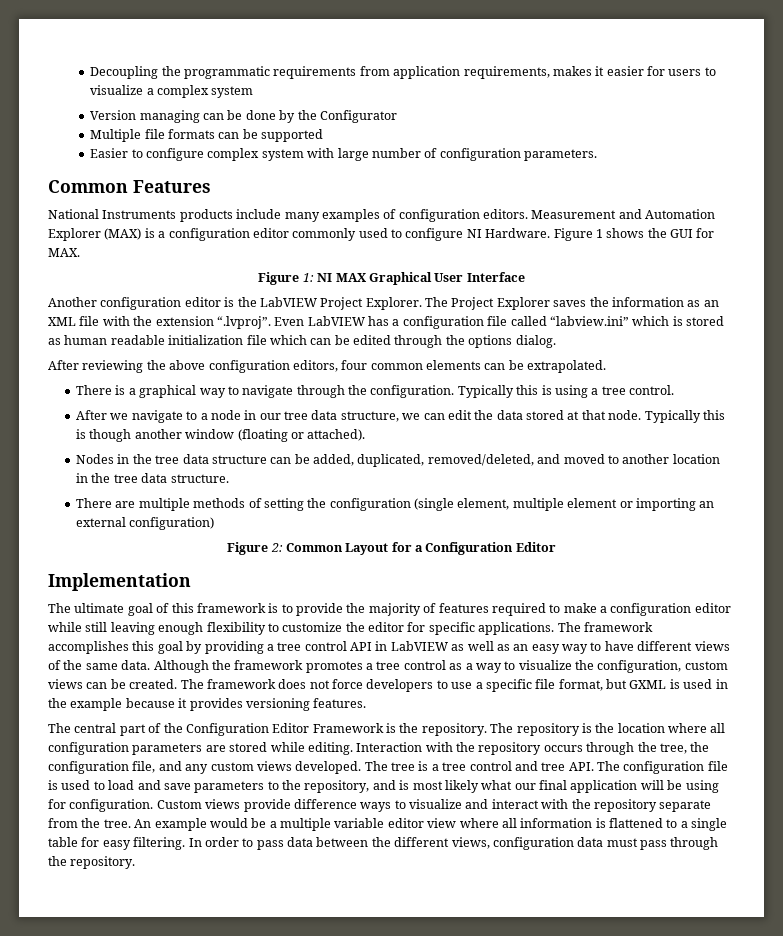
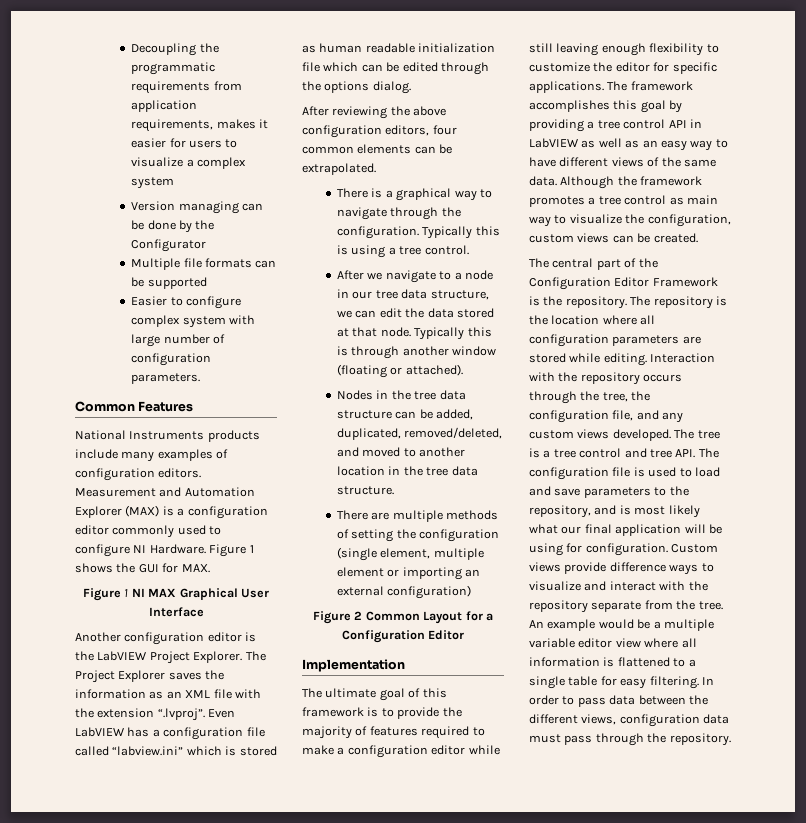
- Figure 1: NI MAX Graphical User Interface
+ Figure 1 NI MAX Graphical User Interface
- Typically this is though another window (floating or attached).
+ Typically this is through another window (floating or attached).
- Figure 2: Common Layout for a Configuration Editor
+ Figure 2 Common Layout for a Configuration Editor
- Although the framework promotes a tree control as a way to visualize the configuration, custom views can be created. The framework does not force developers to use a specific file format, but GXML is used in the example because it provides versioning features.
+ Although the framework promotes a tree control as main way to visualize the configuration, custom views can be created.

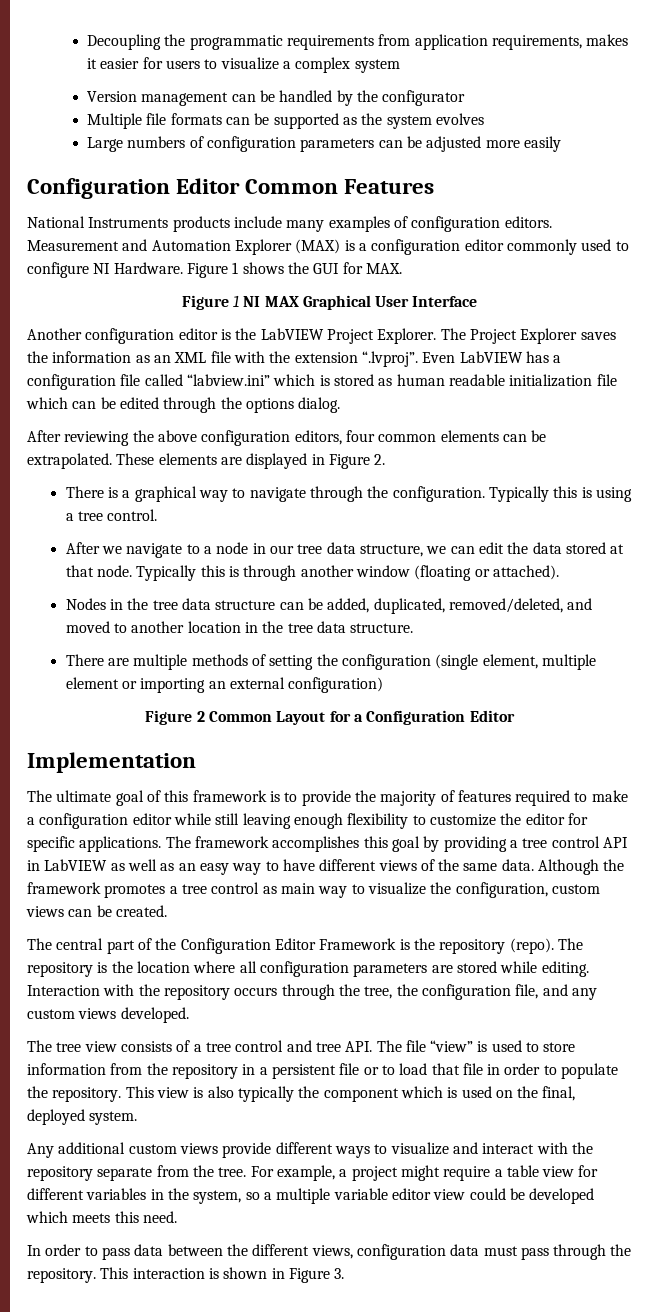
- Version managing can be done by the Configurator
+ Version management can be handled by the configurator
- Multiple file formats can be supported
- Easier to configure complex system with large number of configuration parameters.
- Common Features
+ Multiple file formats can be supported as the system evolves
+ Large numbers of configuration parameters can be adjusted more easily
+ Configuration Editor Common Features
+ These elements are displayed in Figure 2.
- The central part of the Configuration Editor Framework is the repository.
+ The central part of the Configuration Editor Framework is the repository (repo).
- Interaction with the repository occurs through the tree, the configuration file, and any custom views developed. The tree is a tree control and tree API. The configuration file is used to load and save parameters to the repository, and is most likely what our final application will be using for configuration. Custom views provide difference ways to visualize and interact with the repository separate from the tree.
+ Interaction with the repository occurs through the tree, the configuration file, and any custom views developed.
+ The tree view consists of a tree control and tree API. The file “view” is used to store information from the repository in a persistent file or to load that file in order to populate the repository. This view is also typically the component which is used on the final, deployed system.
+ Any additional custom views provide different ways to visualize and interact with the repository separate from the tree.
- An example would be a multiple variable editor view where all information is flattened to a single table for easy filtering. In order to pass data between the different views, configuration data must pass through the repository.
+ For example, a project might require a table view for different variables in the system, so a multiple variable editor view could be developed which meets this need.
+ In order to pass data between the different views, configuration data must pass through the repository.
+ This interaction is shown in Figure 3.

